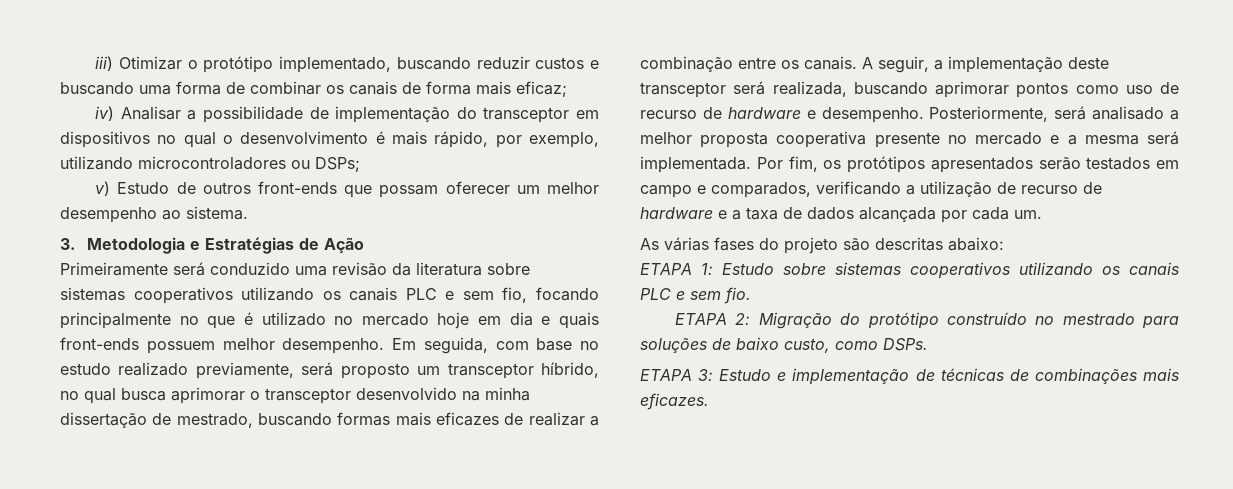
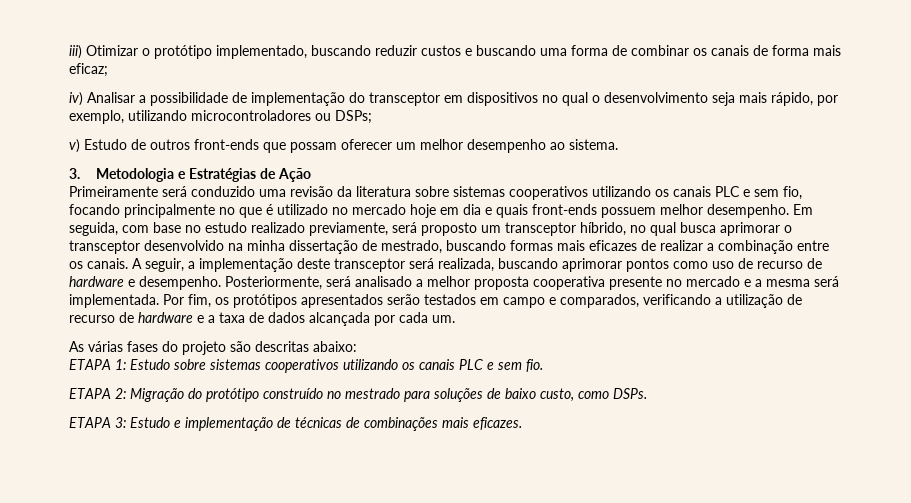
- iv) Analisar a possibilidade de implementação do transceptor em dispositivos no qual o desenvolvimento é mais rápido, por exemplo, utilizando microcontroladores ou DSPs;
+ iv) Analisar a possibilidade de implementação do transceptor em dispositivos no qual o desenvolvimento seja mais rápido, por exemplo, utilizando microcontroladores ou DSPs;

